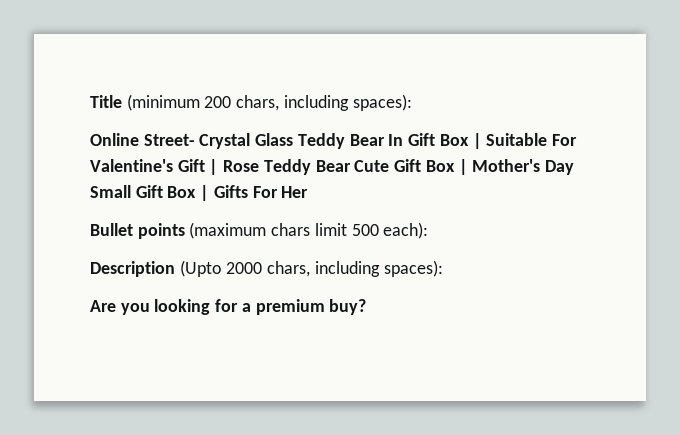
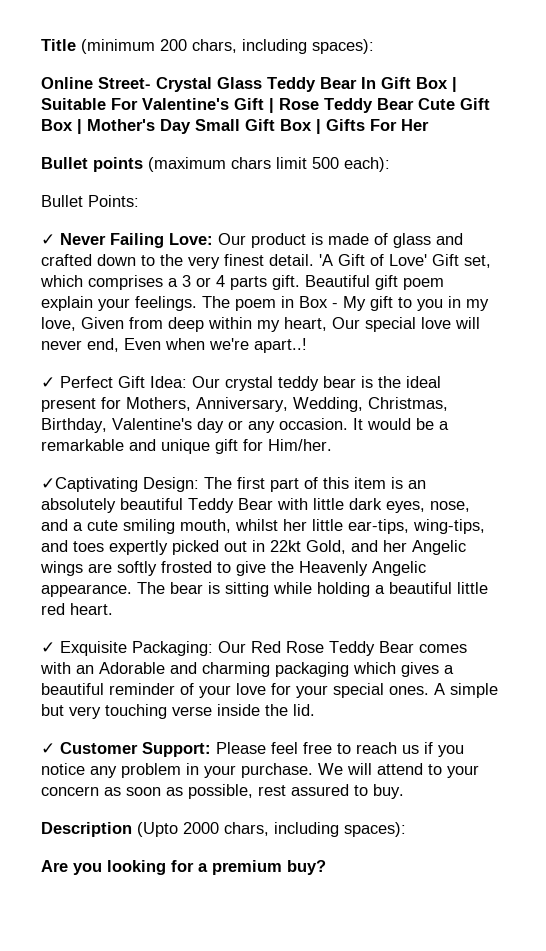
+ Bullet Points:
+ ✓ Never Failing Love: Our product is made of glass and crafted down to the very finest detail. 'A Gift of Love' Gift set, which comprises a 3 or 4 parts gift. Beautiful gift poem explain your feelings. The poem in Box - My gift to you in my love, Given from deep within my heart, Our special love will never end, Even when we're apart..!
+ ✓ Perfect Gift Idea: Our crystal teddy bear is the ideal present for Mothers, Anniversary, Wedding, Christmas, Birthday, Valentine's day or any occasion. It would be a remarkable and unique gift for Him/her.
+ ✓Captivating Design: The first part of this item is an absolutely beautiful Teddy Bear with little dark eyes, nose, and a cute smiling mouth, whilst her little ear-tips, wing-tips, and toes expertly picked out in 22kt Gold, and her Angelic wings are softly frosted to give the Heavenly Angelic appearance. The bear is sitting while holding a beautiful little red heart.
+ ✓ Exquisite Packaging: Our Red Rose Teddy Bear comes with an Adorable and charming packaging which gives a beautiful reminder of your love for your special ones. A simple but very touching verse inside the lid.
+ ✓ Customer Support: Please feel free to reach us if you notice any problem in your purchase. We will attend to your concern as soon as possible, rest assured to buy.

